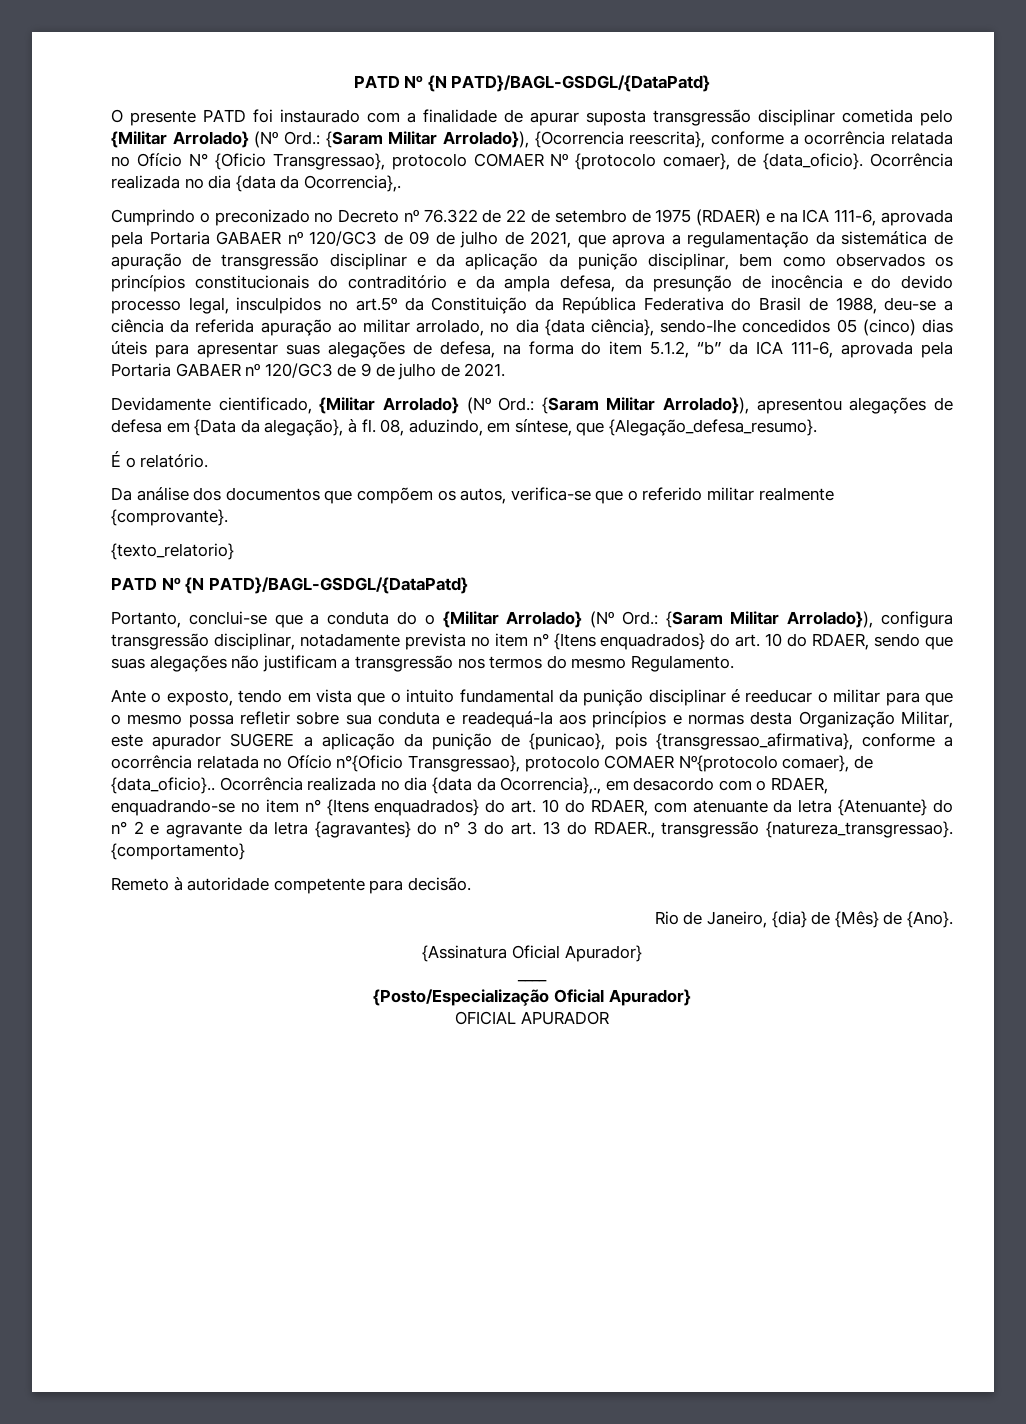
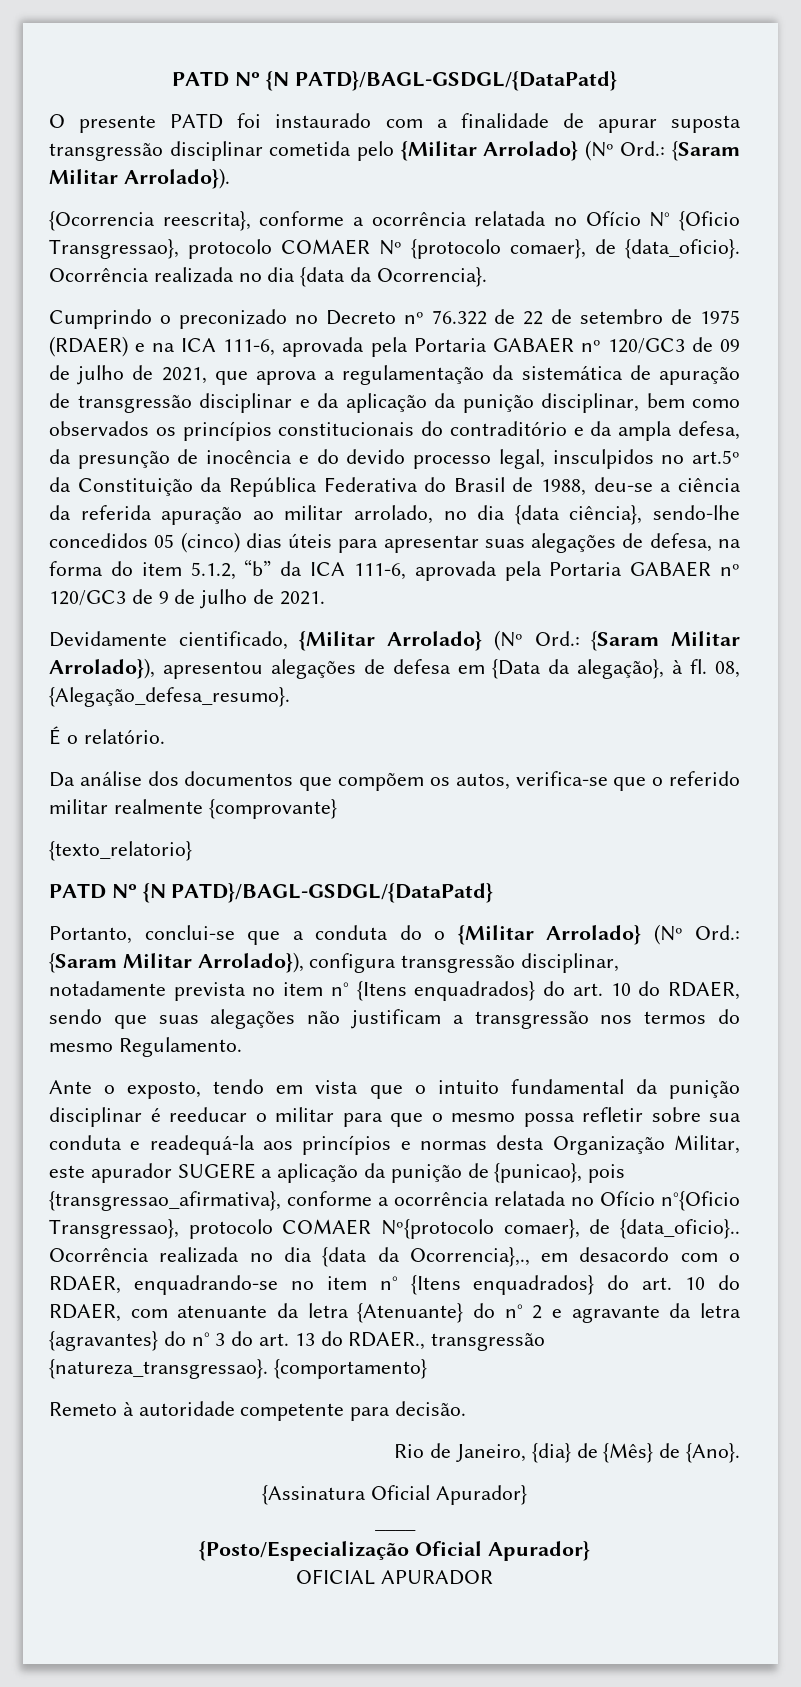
- O presente PATD foi instaurado com a finalidade de apurar suposta transgressão disciplinar cometida pelo {Militar Arrolado} (Nº Ord.: {Saram Militar Arrolado}), {Ocorrencia reescrita}, conforme a ocorrência relatada no Ofício N° {Oficio Transgressao}, protocolo COMAER Nº {protocolo comaer}, de {data_oficio}.
+ O presente PATD foi instaurado com a finalidade de apurar suposta transgressão disciplinar cometida pelo {Militar Arrolado} (Nº Ord.: {Saram Militar Arrolado}).
+ {Ocorrencia reescrita}, conforme a ocorrência relatada no Ofício N° {Oficio Transgressao}, protocolo COMAER Nº {protocolo comaer}, de {data_oficio}.
- Ocorrência realizada no dia {data da Ocorrencia},.
+ Ocorrência realizada no dia {data da Ocorrencia}.
- 08, aduzindo, em síntese, que {Alegação_defesa_resumo}.
+ 08, {Alegação_defesa_resumo}.
- Da análise dos documentos que compõem os autos, verifica-se que o referido militar realmente {comprovante}.
+ Da análise dos documentos que compõem os autos, verifica-se que o referido militar realmente {comprovante}

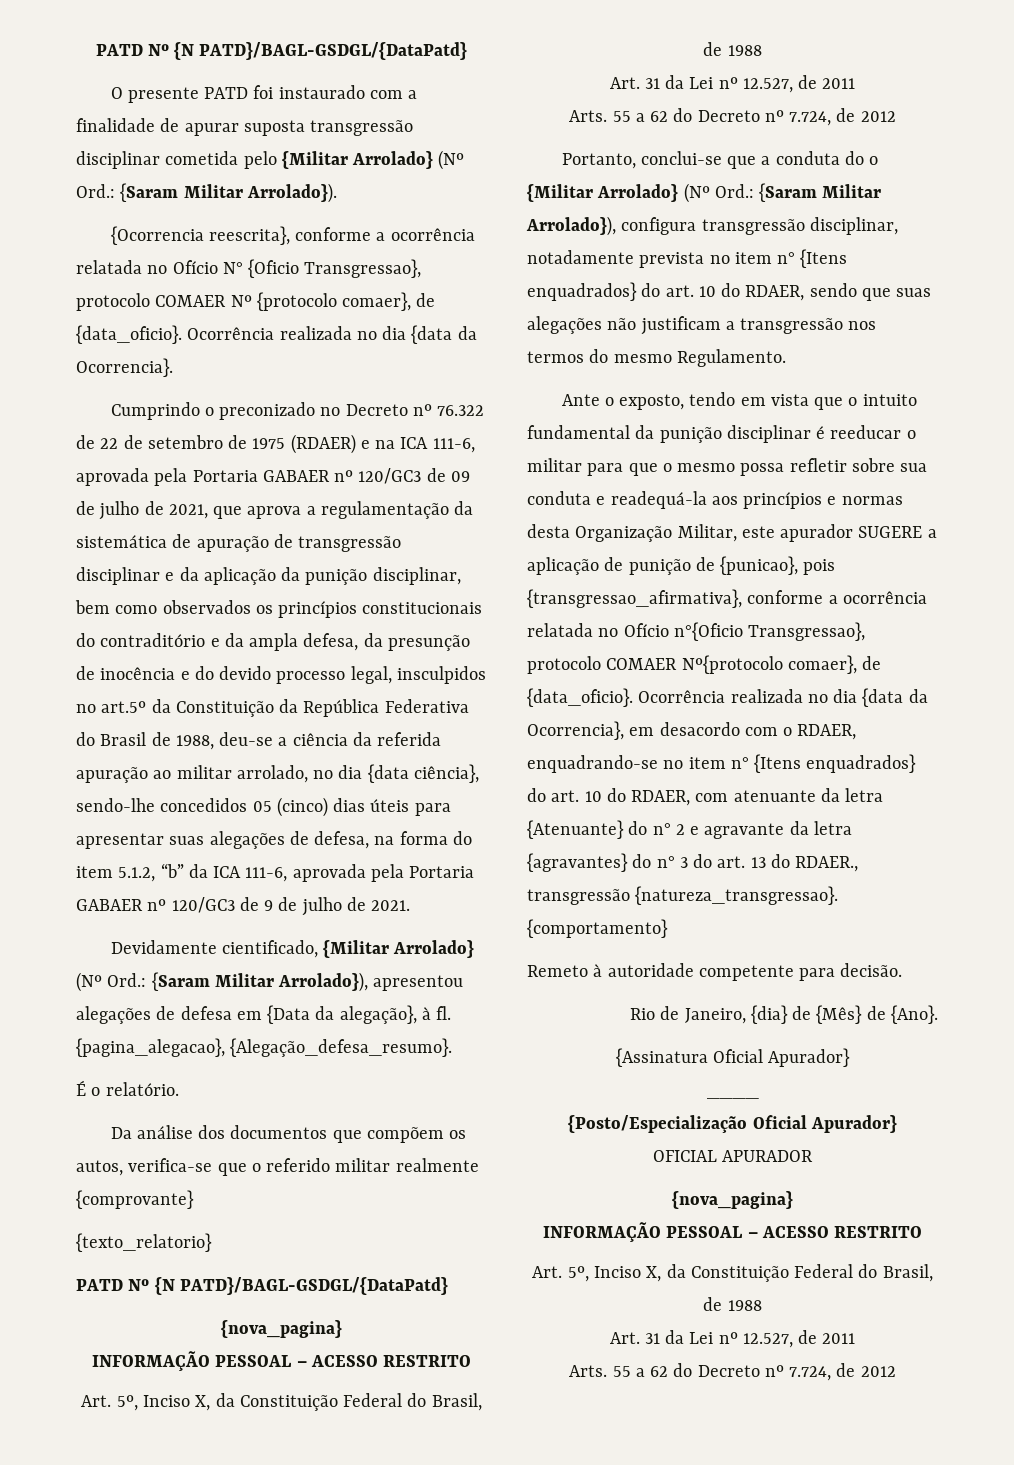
- 08, {Alegação_defesa_resumo}.
+ {pagina_alegacao}, {Alegação_defesa_resumo}.
  {texto_relatorio}
  PATD Nº {N PATD}/BAGL-GSDGL/{DataPatd}
+ {nova_pagina}
+ INFORMAÇÃO PESSOAL – ACESSO RESTRITO
+ Art. 5º, Inciso X, da Constituição Federal do Brasil, de 1988
+ Art. 31 da Lei nº 12.527, de 2011
+ Arts. 55 a 62 do Decreto nº 7.724, de 2012
- Ante o exposto, tendo em vista que o intuito fundamental da punição disciplinar é reeducar o militar para que o mesmo possa refletir sobre sua conduta e readequá-la aos princípios e normas desta Organização Militar, este apurador SUGERE a aplicação da punição de {punicao}, pois {transgressao_afirmativa}, conforme a ocorrência relatada no Ofício n°{Oficio Transgressao}, protocolo COMAER Nº{protocolo comaer}, de {data_oficio}.. Ocorrência realizada no dia {data da Ocorrencia},., em desacordo com o RDAER, enquadrando-se no item n° {Itens enquadrados} do art. 10 do RDAER, com atenuante da letra {Atenuante} do n° 2 e agravante da letra {agravantes} do n° 3 do art. 13 do RDAER., transgressão {natureza_transgressao}.
+ Ante o exposto, tendo em vista que o intuito fundamental da punição disciplinar é reeducar o militar para que o mesmo possa refletir sobre sua conduta e readequá-la aos princípios e normas desta Organização Militar, este apurador SUGERE a aplicação de punição de {punicao}, pois {transgressao_afirmativa}, conforme a ocorrência relatada no Ofício n°{Oficio Transgressao}, protocolo COMAER Nº{protocolo comaer}, de {data_oficio}. Ocorrência realizada no dia {data da Ocorrencia}, em desacordo com o RDAER, enquadrando-se no item n° {Itens enquadrados} do art. 10 do RDAER, com atenuante da letra {Atenuante} do n° 2 e agravante da letra {agravantes} do n° 3 do art. 13 do RDAER., transgressão {natureza_transgressao}.
  OFICIAL APURADOR
+ {nova_pagina}
+ INFORMAÇÃO PESSOAL – ACESSO RESTRITO
+ Art. 5º, Inciso X, da Constituição Federal do Brasil, de 1988
+ Art. 31 da Lei nº 12.527, de 2011
+ Arts. 55 a 62 do Decreto nº 7.724, de 2012

